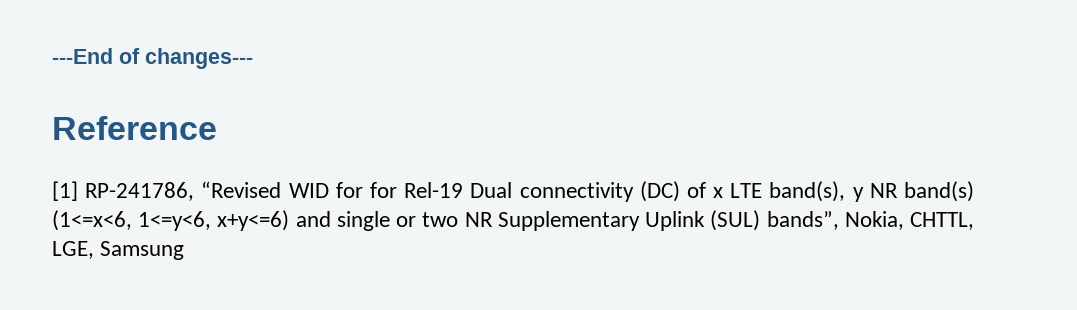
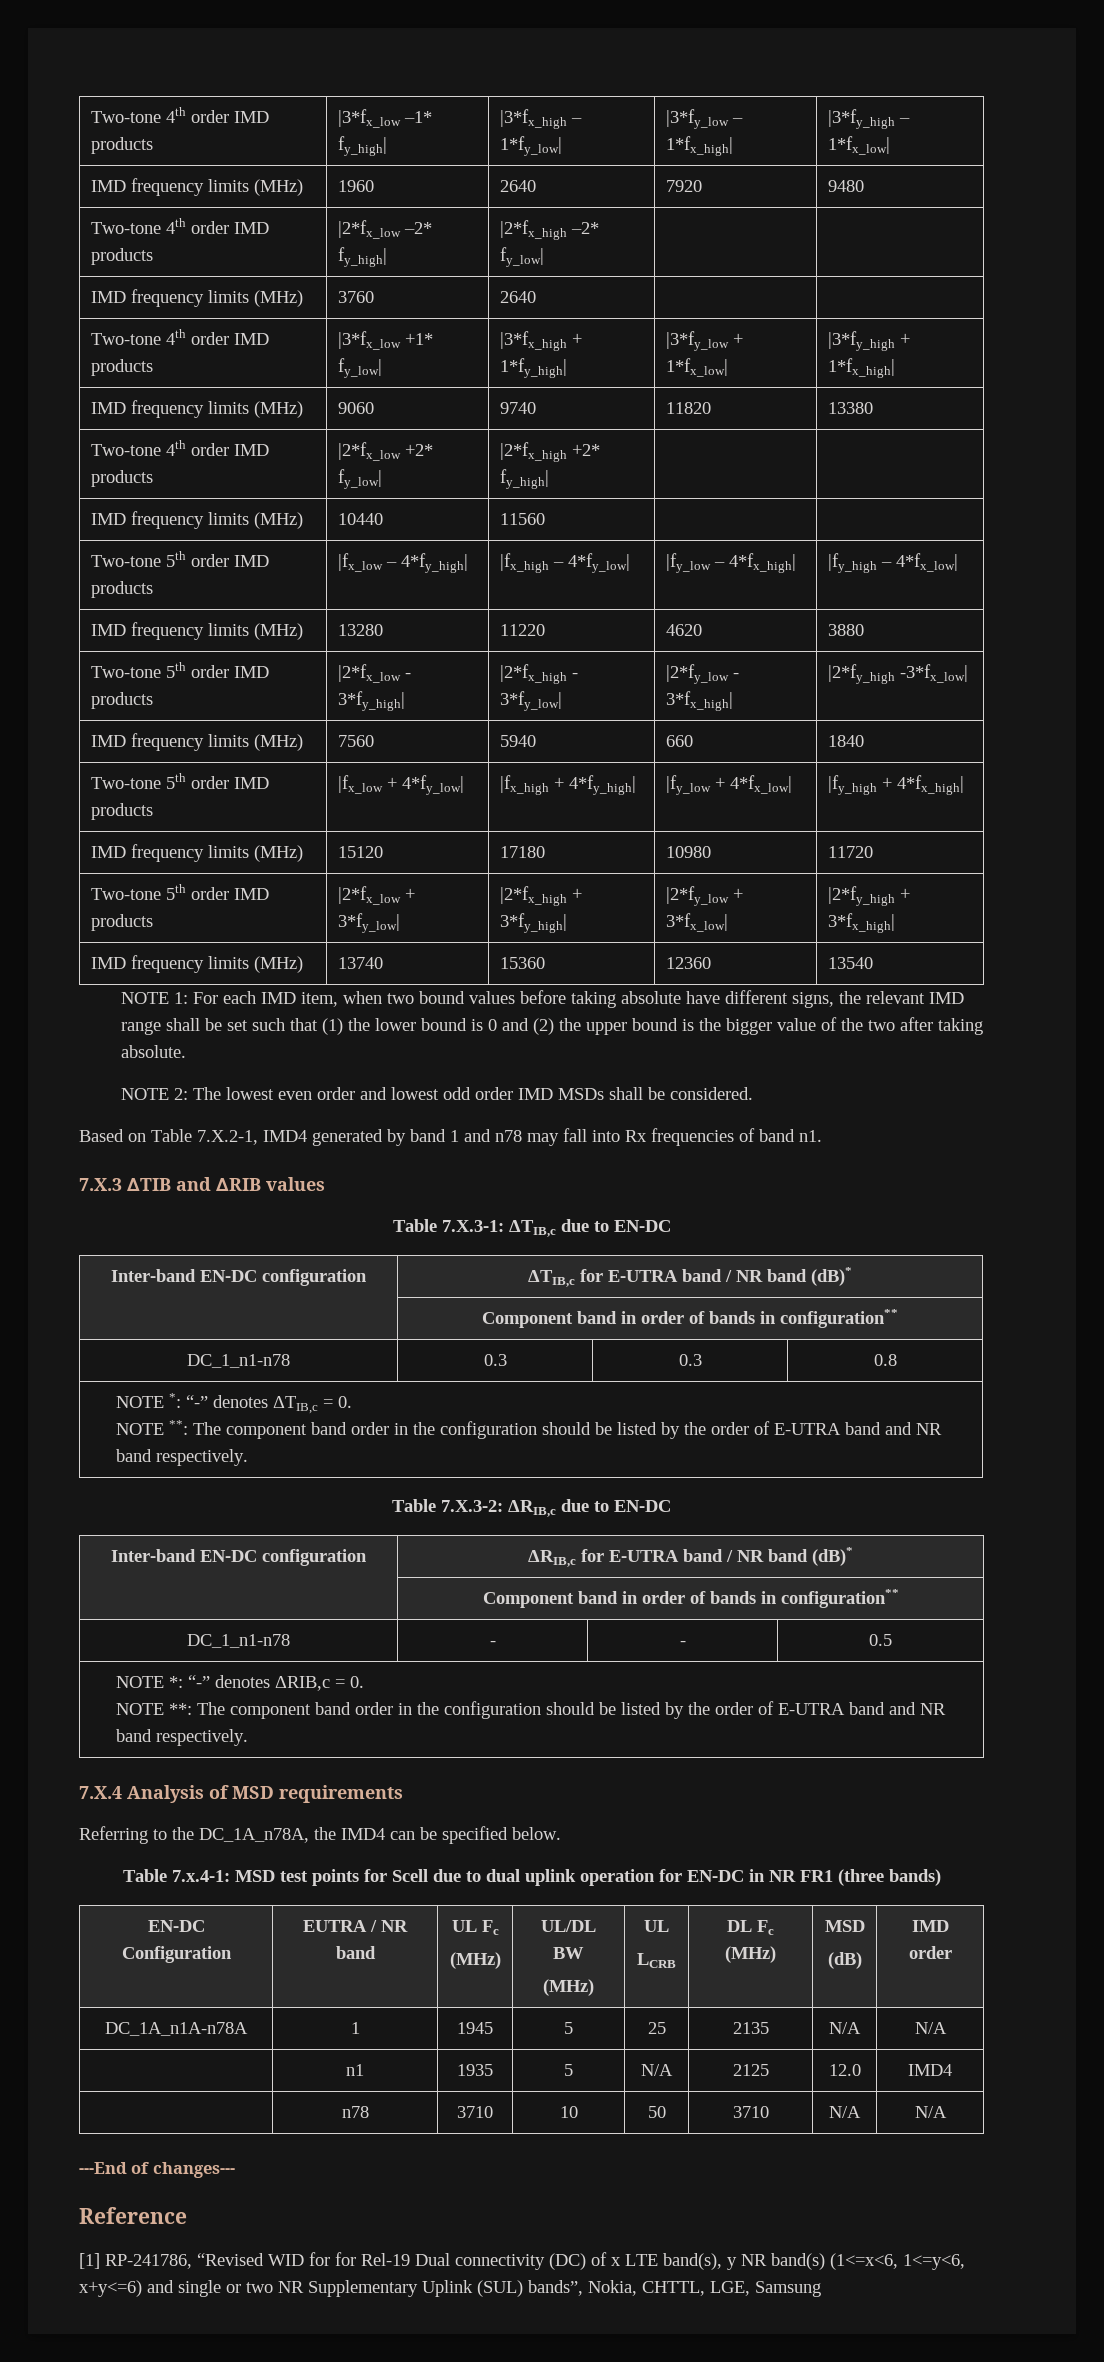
+ Two-tone 4th order IMD products | |3*fx_low –1* fy_high| | |3*fx_high – 1*fy_low| | |3*fy_low – 1*fx_high| | |3*fy_high – 1*fx_low|
+ IMD frequency limits (MHz) | 1960 | 2640 | 7920 | 9480
+ Two-tone 4th order IMD products | |2*fx_low –2* fy_high| | |2*fx_high –2* fy_low| | |
+ IMD frequency limits (MHz) | 3760 | 2640 | |
+ Two-tone 4th order IMD products | |3*fx_low +1* fy_low| | |3*fx_high + 1*fy_high| | |3*fy_low + 1*fx_low| | |3*fy_high + 1*fx_high|
+ IMD frequency limits (MHz) | 9060 | 9740 | 11820 | 13380
+ Two-tone 4th order IMD products | |2*fx_low +2* fy_low| | |2*fx_high +2* fy_high| | |
+ IMD frequency limits (MHz) | 10440 | 11560 | |
+ Two-tone 5th order IMD products | |fx_low – 4*fy_high| | |fx_high – 4*fy_low| | |fy_low – 4*fx_high| | |fy_high – 4*fx_low|
+ IMD frequency limits (MHz) | 13280 | 11220 | 4620 | 3880
+ Two-tone 5th order IMD products | |2*fx_low - 3*fy_high| | |2*fx_high - 3*fy_low| | |2*fy_low - 3*fx_high| | |2*fy_high -3*fx_low|
+ IMD frequency limits (MHz) | 7560 | 5940 | 660 | 1840
+ Two-tone 5th order IMD products | |fx_low + 4*fy_low| | |fx_high + 4*fy_high| | |fy_low + 4*fx_low| | |fy_high + 4*fx_high|
+ IMD frequency limits (MHz) | 15120 | 17180 | 10980 | 11720
+ Two-tone 5th order IMD products | |2*fx_low + 3*fy_low| | |2*fx_high + 3*fy_high| | |2*fy_low + 3*fx_low| | |2*fy_high + 3*fx_high|
+ IMD frequency limits (MHz) | 13740 | 15360 | 12360 | 13540
+ NOTE 1: For each IMD item, when two bound values before taking absolute have different signs, the relevant IMD range shall be set such that (1) the lower bound is 0 and (2) the upper bound is the bigger value of the two after taking absolute.
+ NOTE 2: The lowest even order and lowest odd order IMD MSDs shall be considered.
+ Based on Table 7.X.2-1, IMD4 generated by band 1 and n78 may fall into Rx frequencies of band n1.
+ 7.X.3 ∆TIB and ∆RIB values
+ Table 7.X.3-1: ΔTIB,c due to EN-DC
+ Inter-band EN-DC configuration | ΔTIB,c for E-UTRA band / NR band (dB)*
+ | Component band in order of bands in configuration**
+ DC_1_n1-n78 | 0.3 | 0.3 | 0.8
+ NOTE *: “-” denotes ΔTIB,c = 0.
+ NOTE **: The component band order in the configuration should be listed by the order of E-UTRA band and NR band respectively.
+ Table 7.X.3-2: ΔRIB,c due to EN-DC
+ Inter-band EN-DC configuration | ΔRIB,c for E-UTRA band / NR band (dB)*
+ | Component band in order of bands in configuration**
+ DC_1_n1-n78 | - | - | 0.5
+ NOTE *: “-” denotes ΔRIB,c = 0.
+ NOTE **: The component band order in the configuration should be listed by the order of E-UTRA band and NR band respectively.
+ 7.X.4 Analysis of MSD requirements
+ Referring to the DC_1A_n78A, the IMD4 can be specified below.
+ Table 7.x.4-1: MSD test points for Scell due to dual uplink operation for EN-DC in NR FR1 (three bands)
+ EN-DC Configuration | EUTRA / NR band | UL Fc
+ (MHz) | UL/DL BW
+ (MHz) | UL
+ LCRB | DL Fc (MHz) | MSD
+ (dB) | IMD order
+ DC_1A_n1A-n78A | 1 | 1945 | 5 | 25 | 2135 | N/A | N/A
+ | n1 | 1935 | 5 | N/A | 2125 | 12.0 | IMD4
+ | n78 | 3710 | 10 | 50 | 3710 | N/A | N/A

